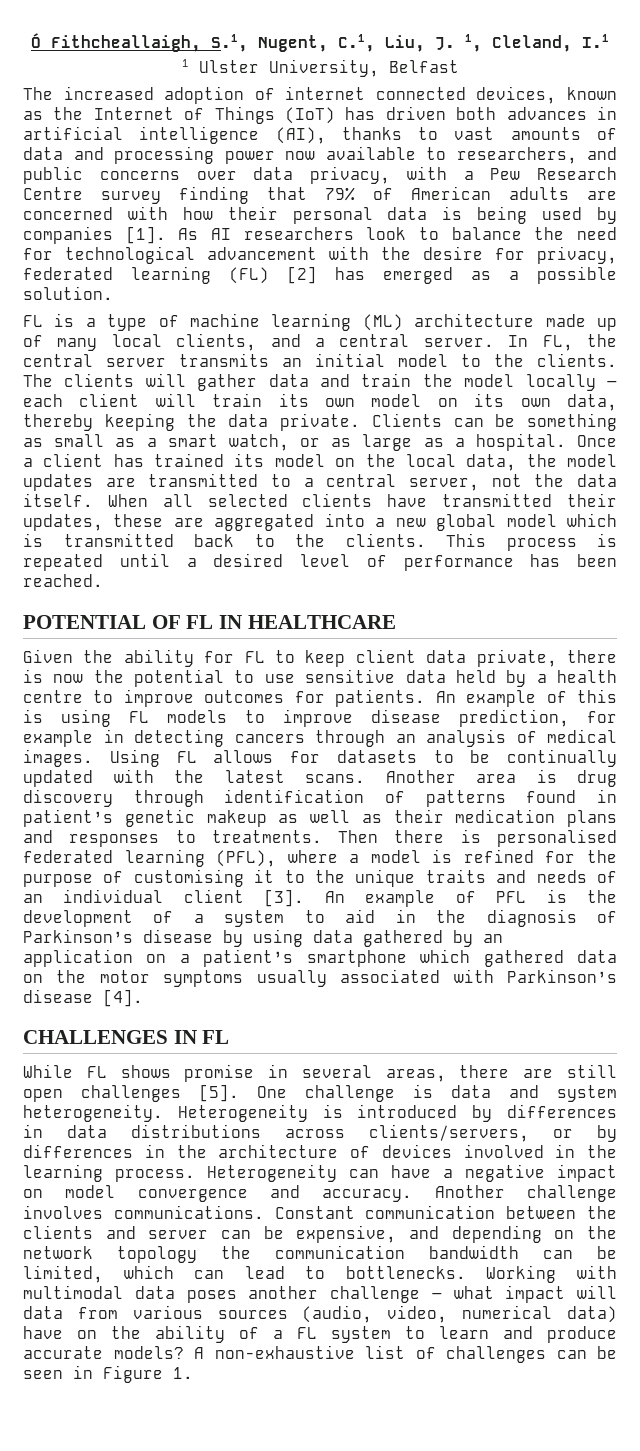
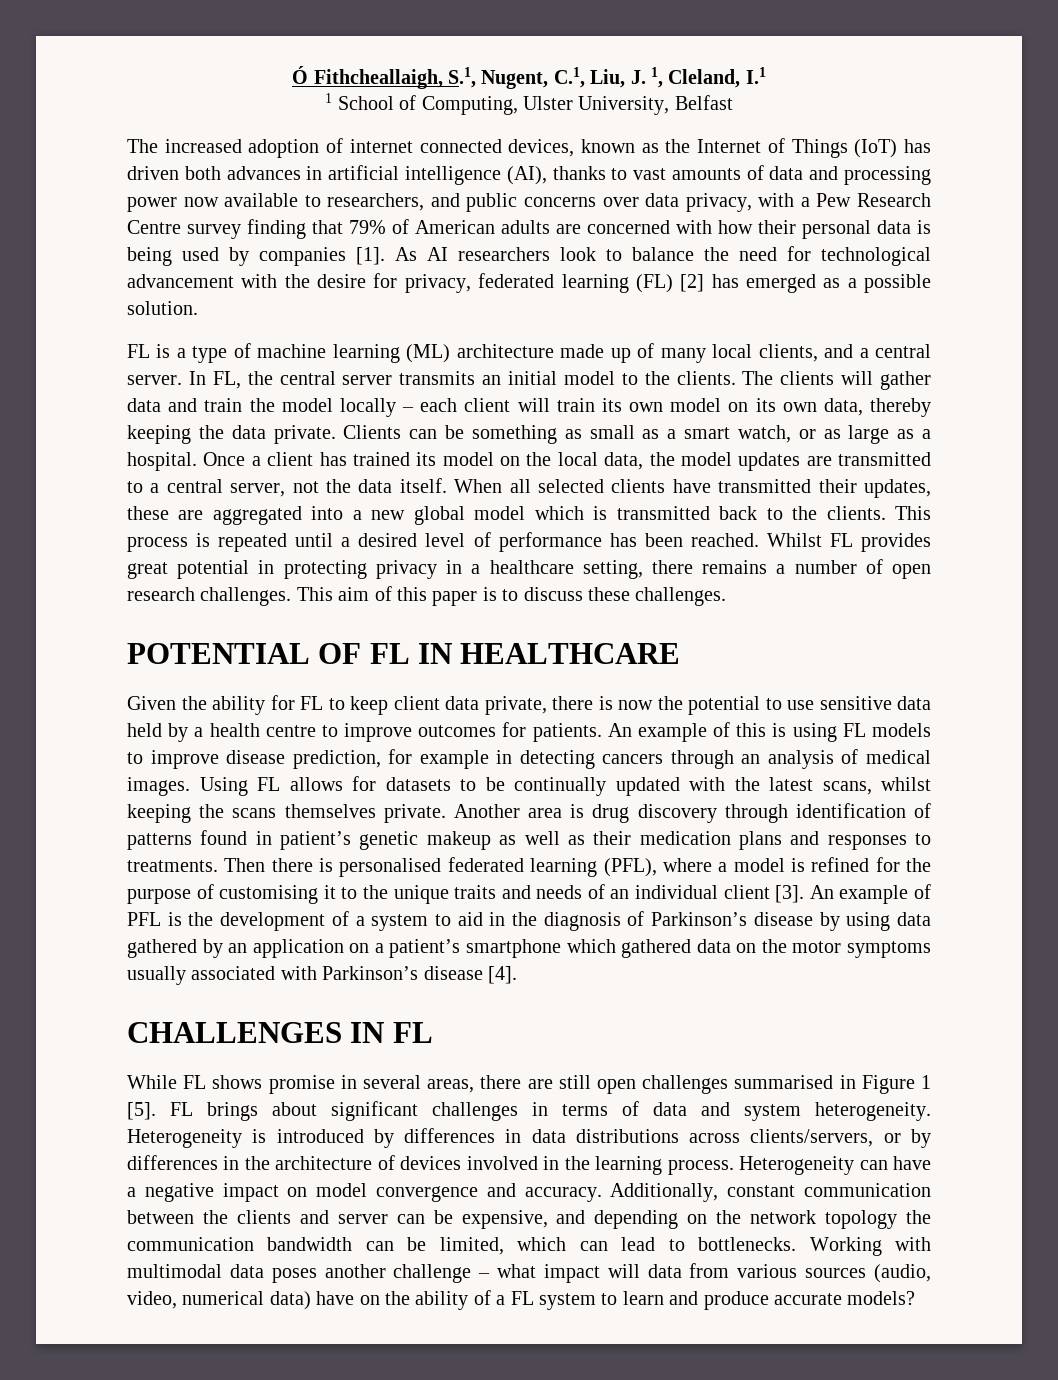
- 1 Ulster University, Belfast
+ 1 School of Computing, Ulster University, Belfast
+ Whilst FL provides great potential in protecting privacy in a healthcare setting, there remains a number of open research challenges. This aim of this paper is to discuss these challenges.
- Using FL allows for datasets to be continually updated with the latest scans.
+ Using FL allows for datasets to be continually updated with the latest scans, whilst keeping the scans themselves private.
- While FL shows promise in several areas, there are still open challenges [5]. One challenge is data and system heterogeneity.
+ While FL shows promise in several areas, there are still open challenges summarised in Figure 1 [5]. FL brings about significant challenges in terms of data and system heterogeneity.
- Another challenge involves communications. Constant communication between the clients and server can be expensive, and depending on the network topology the communication bandwidth can be limited, which can lead to bottlenecks.
+ Additionally, constant communication between the clients and server can be expensive, and depending on the network topology the communication bandwidth can be limited, which can lead to bottlenecks.
- A non-exhaustive list of challenges can be seen in Figure 1.

